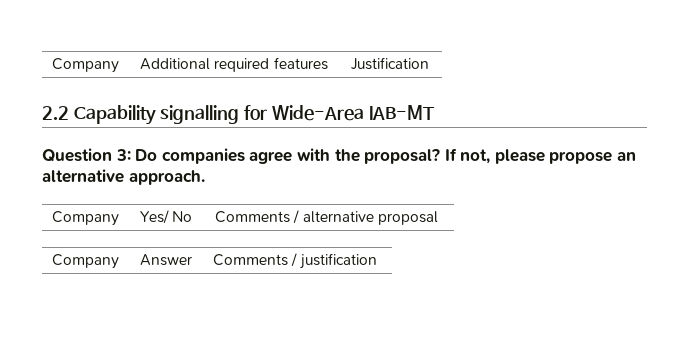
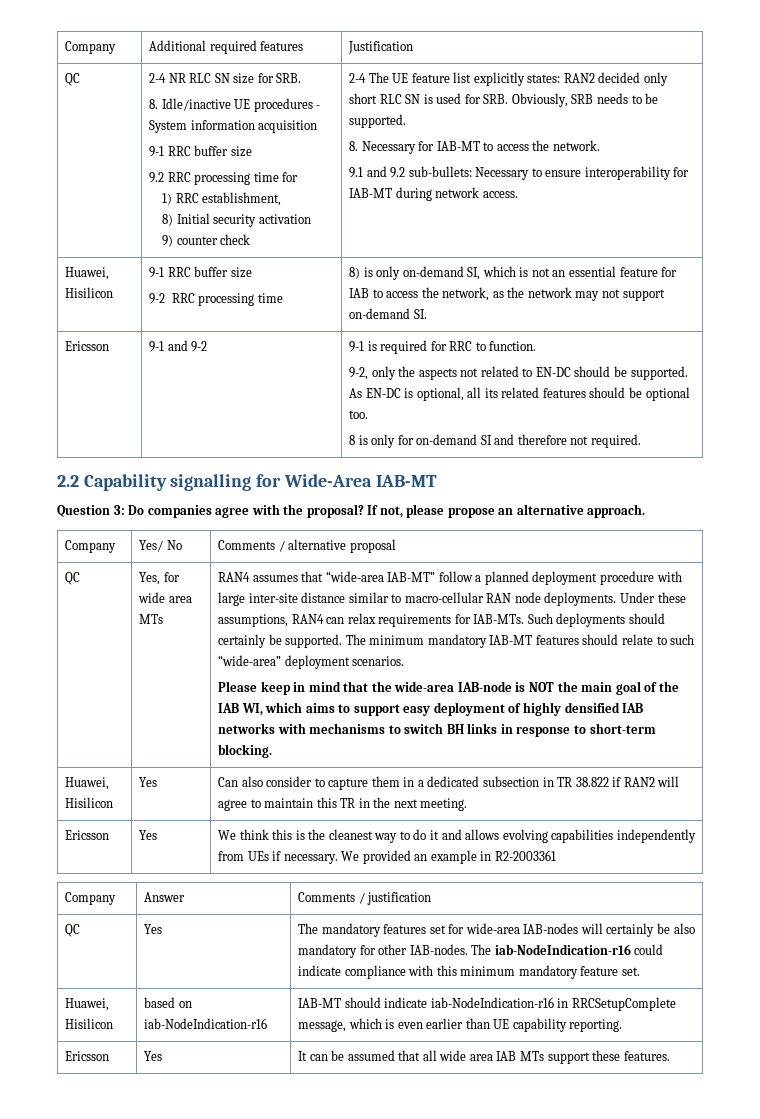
+ QC | 2-4 NR RLC SN size for SRB.
+ 8. Idle/inactive UE procedures - System information acquisition
+ 9-1 RRC buffer size
+ 9.2 RRC processing time for
+ 1) RRC establishment,
+ 8) Initial security activation
+ 9) counter check | 2-4 The UE feature list explicitly states: RAN2 decided only short RLC SN is used for SRB. Obviously, SRB needs to be supported.
+ 8. Necessary for IAB-MT to access the network.
+ 9.1 and 9.2 sub-bullets: Necessary to ensure interoperability for IAB-MT during network access.
+ Huawei, Hisilicon | 9-1 RRC buffer size
+ 9-2 RRC processing time | 8) is only on-demand SI, which is not an essential feature for IAB to access the network, as the network may not support on-demand SI.
+ Ericsson | 9-1 and 9-2 | 9-1 is required for RRC to function.
+ 9-2, only the aspects not related to EN-DC should be supported. As EN-DC is optional, all its related features should be optional too.
+ 8 is only for on-demand SI and therefore not required.
+ QC | Yes, for wide area MTs | RAN4 assumes that “wide-area IAB-MT” follow a planned deployment procedure with large inter-site distance similar to macro-cellular RAN node deployments. Under these assumptions, RAN4 can relax requirements for IAB-MTs. Such deployments should certainly be supported. The minimum mandatory IAB-MT features should relate to such “wide-area” deployment scenarios.
+ Please keep in mind that the wide-area IAB-node is NOT the main goal of the IAB WI, which aims to support easy deployment of highly densified IAB networks with mechanisms to switch BH links in response to short-term blocking.
+ Huawei, Hisilicon | Yes | Can also consider to capture them in a dedicated subsection in TR 38.822 if RAN2 will agree to maintain this TR in the next meeting.
+ Ericsson | Yes | We think this is the cleanest way to do it and allows evolving capabilities independently from UEs if necessary. We provided an example in R2-2003361
+ QC | Yes | The mandatory features set for wide-area IAB-nodes will certainly be also mandatory for other IAB-nodes. The iab-NodeIndication-r16 could indicate compliance with this minimum mandatory feature set.
+ Huawei, Hisilicon | based on iab-NodeIndication-r16 | IAB-MT should indicate iab-NodeIndication-r16 in RRCSetupComplete message, which is even earlier than UE capability reporting.
+ Ericsson | Yes | It can be assumed that all wide area IAB MTs support these features.

